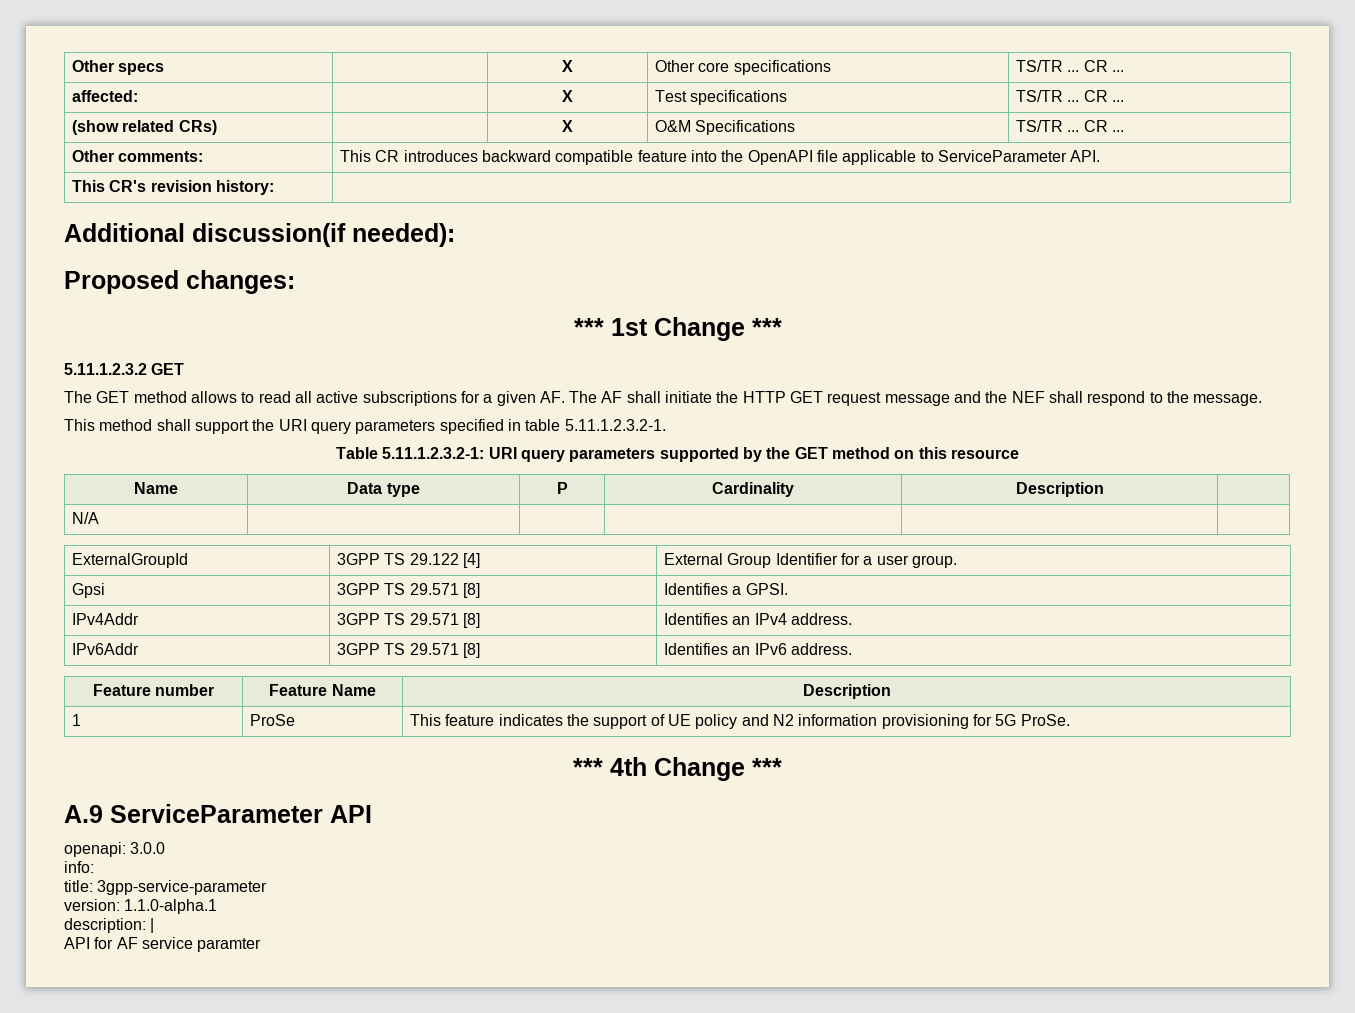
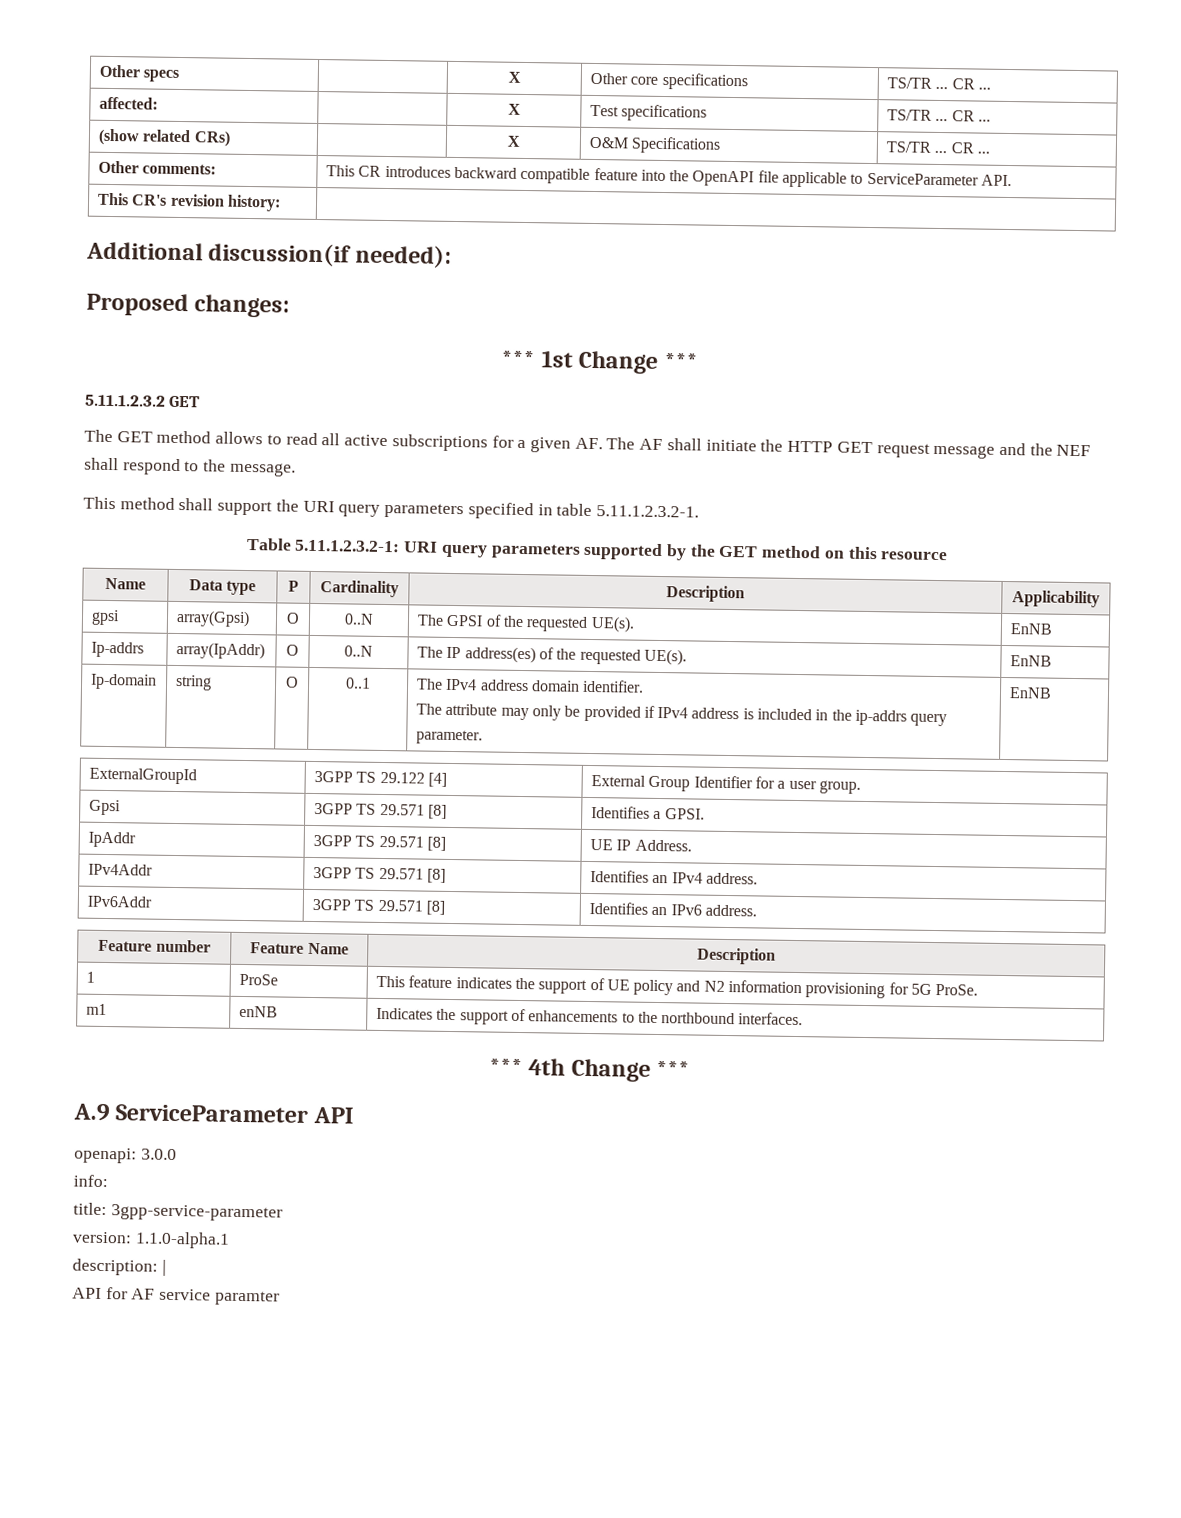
- Name | Data type | P | Cardinality | Description |
- N/A | | | | |
+ Name | Data type | P | Cardinality | Description | Applicability
+ gpsi | array(Gpsi) | O | 0..N | The GPSI of the requested UE(s). | EnNB
+ Ip-addrs | array(IpAddr) | O | 0..N | The IP address(es) of the requested UE(s). | EnNB
+ Ip-domain | string | O | 0..1 | The IPv4 address domain identifier.
+ The attribute may only be provided if IPv4 address is included in the ip-addrs query parameter. | EnNB
+ IpAddr | 3GPP TS 29.571 [8] | UE IP Address.
+ m1 | enNB | Indicates the support of enhancements to the northbound interfaces.

